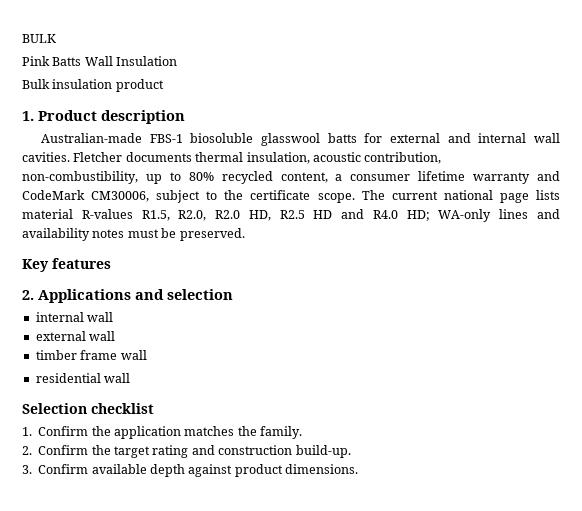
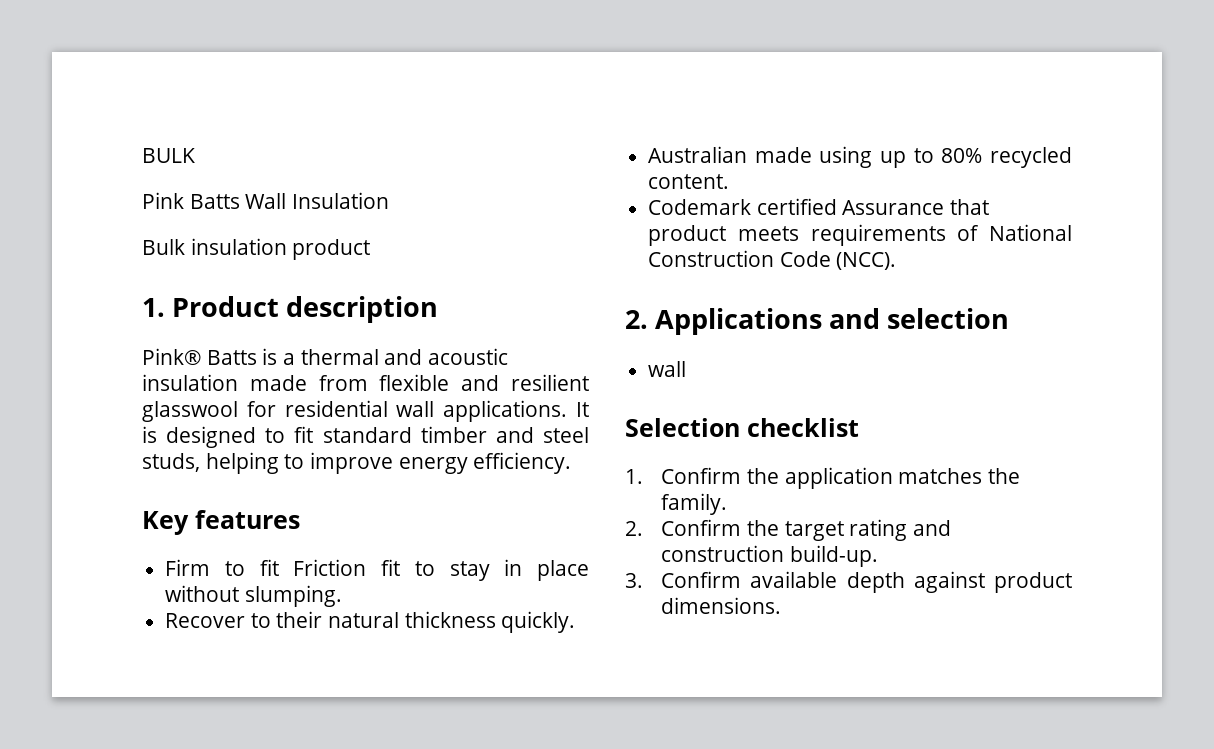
- Australian-made FBS-1 biosoluble glasswool batts for external and internal wall cavities. Fletcher documents thermal insulation, acoustic contribution, non-combustibility, up to 80% recycled content, a consumer lifetime warranty and CodeMark CM30006, subject to the certificate scope. The current national page lists material R-values R1.5, R2.0, R2.0 HD, R2.5 HD and R4.0 HD; WA-only lines and availability notes must be preserved.
+ Pink® Batts is a thermal and acoustic insulation made from flexible and resilient glasswool for residential wall applications. It is designed to fit standard timber and steel studs, helping to improve energy efficiency.
  Key features
+ Firm to fit Friction fit to stay in place without slumping.
+ Recover to their natural thickness quickly.
+ Australian made using up to 80% recycled content.
+ Codemark certified Assurance that product meets requirements of National Construction Code (NCC).
  2. Applications and selection
- internal wall
- external wall
- timber frame wall
- residential wall
+ wall

